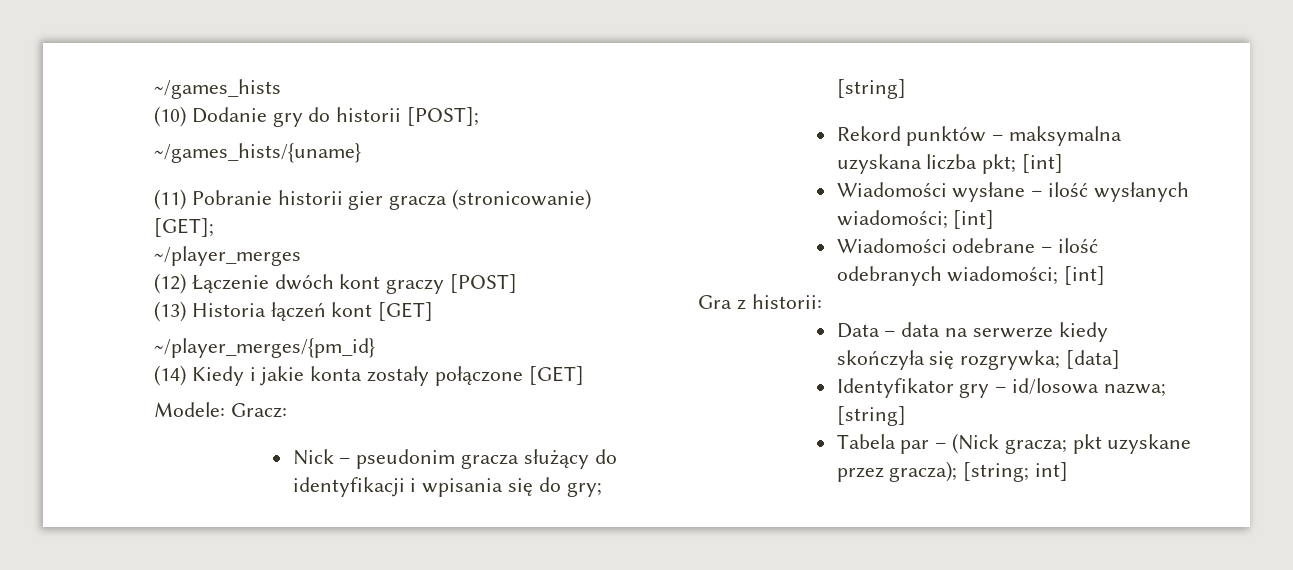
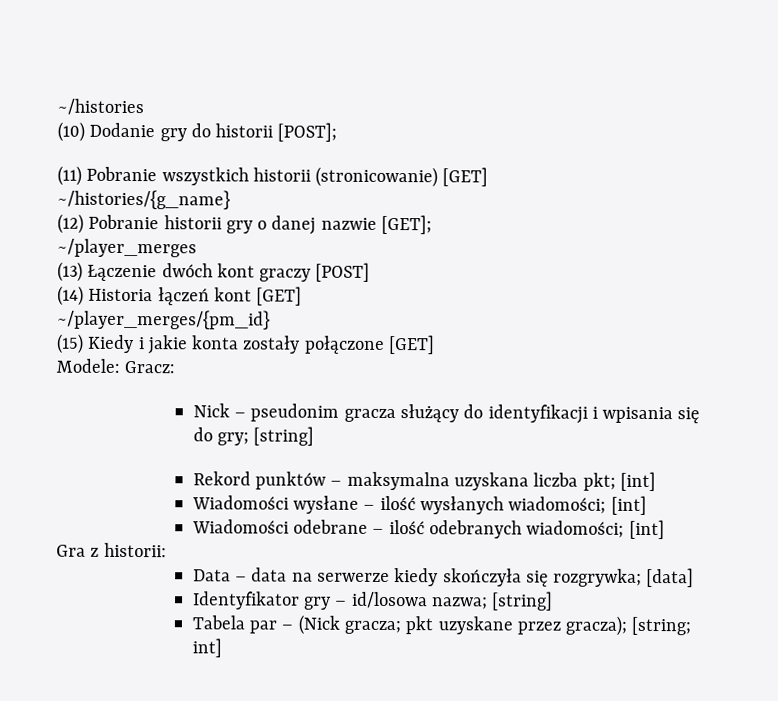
- ~/games_hists
+ ~/histories
- ~/games_hists/{uname}
- (11) Pobranie historii gier gracza (stronicowanie) [GET];
+ (11) Pobranie wszystkich historii (stronicowanie) [GET]
+ ~/histories/{g_name}
+ (12) Pobranie historii gry o danej nazwie [GET];
- (12) Łączenie dwóch kont graczy [POST]
+ (13) Łączenie dwóch kont graczy [POST]
- (13) Historia łączeń kont [GET]
+ (14) Historia łączeń kont [GET]
- (14) Kiedy i jakie konta zostały połączone [GET]
+ (15) Kiedy i jakie konta zostały połączone [GET]

